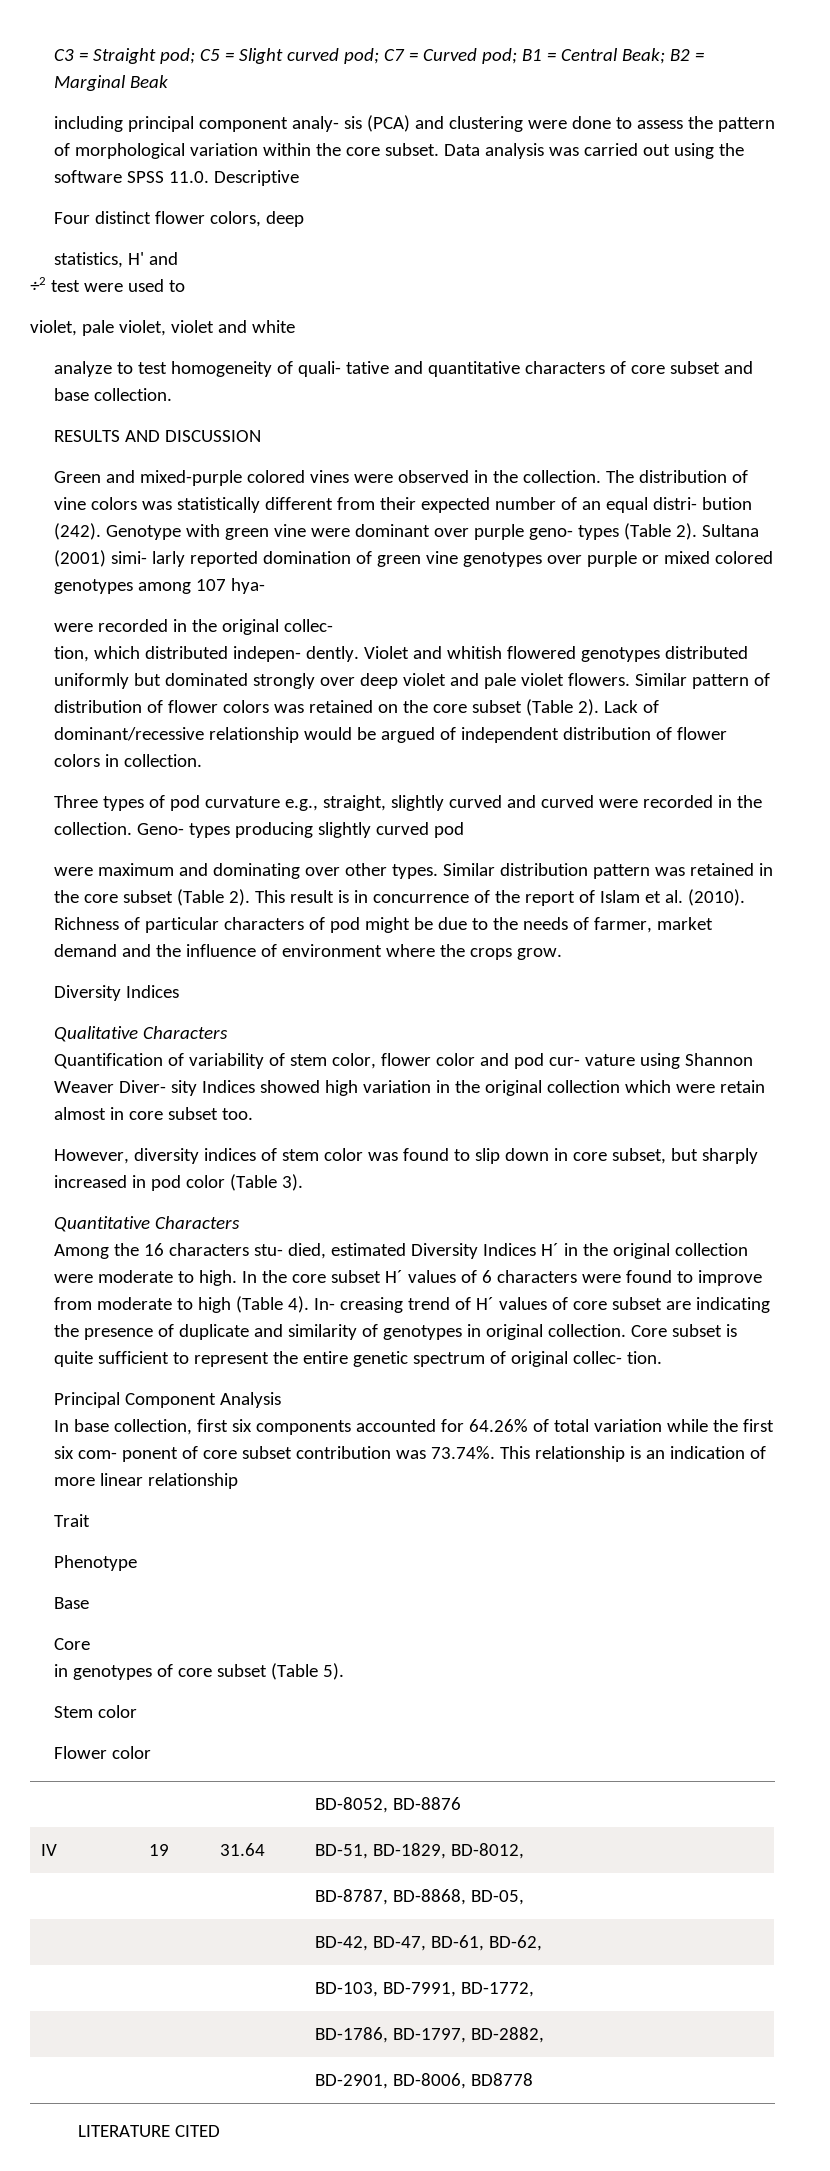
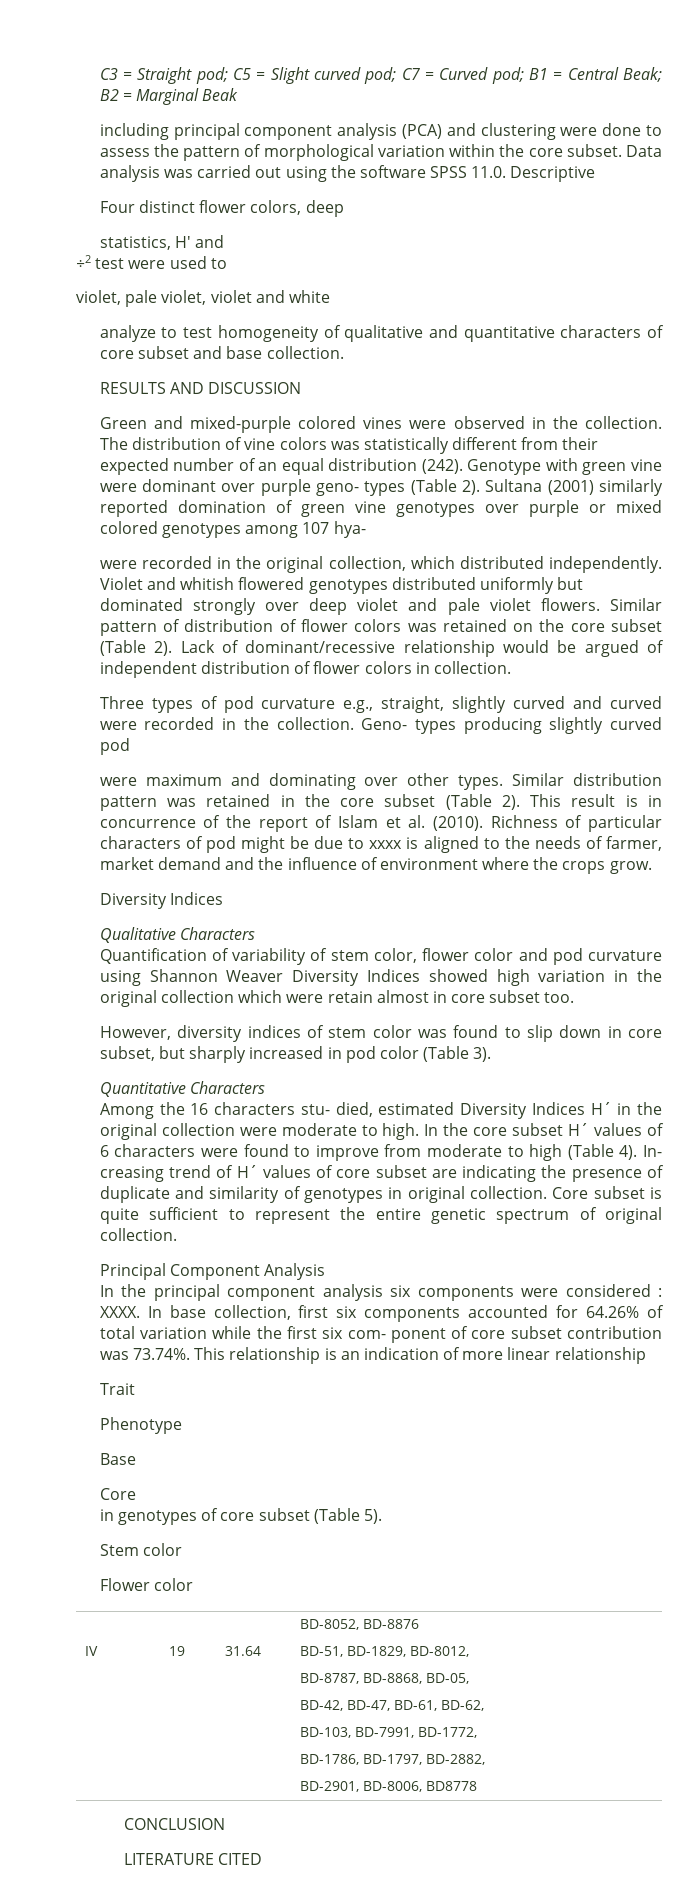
- including principal component analy- sis (PCA) and clustering were done to assess the pattern of morphological variation within the core subset.
+ including principal component analysis (PCA) and clustering were done to assess the pattern of morphological variation within the core subset.
- analyze to test homogeneity of quali- tative and quantitative characters of core subset and base collection.
+ analyze to test homogeneity of qualitative and quantitative characters of core subset and base collection.
- The distribution of vine colors was statistically different from their expected number of an equal distri- bution (242).
+ The distribution of vine colors was statistically different from their expected number of an equal distribution (242).
- Sultana (2001) simi- larly reported domination of green vine genotypes over purple or mixed colored genotypes among 107 hya-
+ Sultana (2001) similarly reported domination of green vine genotypes over purple or mixed colored genotypes among 107 hya-
- were recorded in the original collec-
- tion, which distributed indepen- dently.
+ were recorded in the original collection, which distributed independently.
- Richness of particular characters of pod might be due to the needs of farmer, market demand and the influence of environment where the crops grow.
+ Richness of particular characters of pod might be due to xxxx is aligned to the needs of farmer, market demand and the influence of environment where the crops grow.
- Quantification of variability of stem color, flower color and pod cur- vature using Shannon Weaver Diver- sity Indices showed high variation in the original collection which were retain almost in core subset too.
+ Quantification of variability of stem color, flower color and pod curvature using Shannon Weaver Diversity Indices showed high variation in the original collection which were retain almost in core subset too.
- Core subset is quite sufficient to represent the entire genetic spectrum of original collec- tion.
+ Core subset is quite sufficient to represent the entire genetic spectrum of original collection.
- In base collection, first six components accounted for 64.26% of total variation while the first six com- ponent of core subset contribution was 73.74%. This relationship is an indication of more linear relationship
+ In the principal component analysis six components were considered : XXXX. In base collection, first six components accounted for 64.26% of total variation while the first six com- ponent of core subset contribution was 73.74%. This relationship is an indication of more linear relationship
+ CONCLUSION

